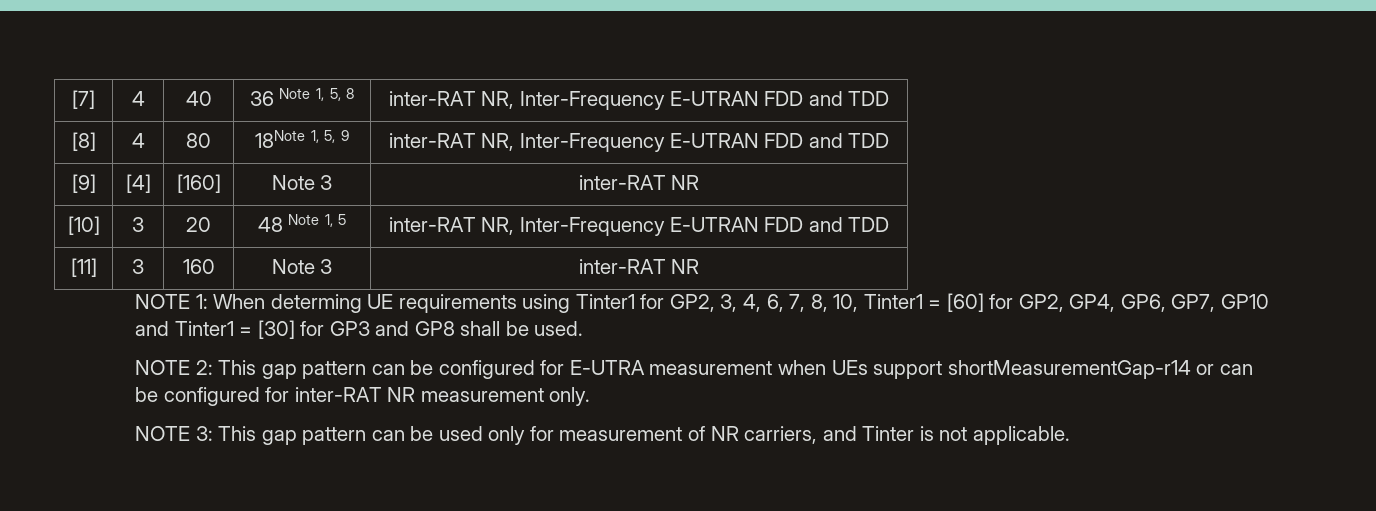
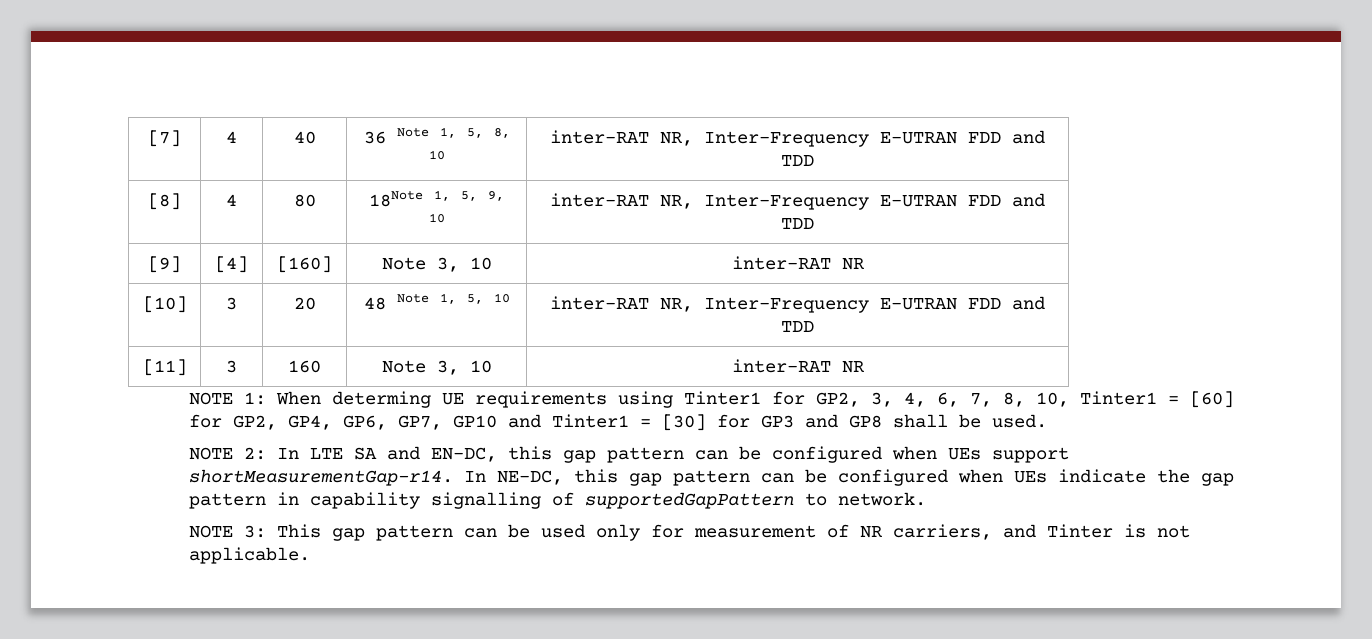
- [7] | 4 | 40 | 36 Note 1, 5, 8 | inter-RAT NR, Inter-Frequency E-UTRAN FDD and TDD
+ [7] | 4 | 40 | 36 Note 1, 5, 8, 10 | inter-RAT NR, Inter-Frequency E-UTRAN FDD and TDD
- [8] | 4 | 80 | 18Note 1, 5, 9 | inter-RAT NR, Inter-Frequency E-UTRAN FDD and TDD
+ [8] | 4 | 80 | 18Note 1, 5, 9, 10 | inter-RAT NR, Inter-Frequency E-UTRAN FDD and TDD
- [9] | [4] | [160] | Note 3 | inter-RAT NR
+ [9] | [4] | [160] | Note 3, 10 | inter-RAT NR
- [10] | 3 | 20 | 48 Note 1, 5 | inter-RAT NR, Inter-Frequency E-UTRAN FDD and TDD
+ [10] | 3 | 20 | 48 Note 1, 5, 10 | inter-RAT NR, Inter-Frequency E-UTRAN FDD and TDD
- [11] | 3 | 160 | Note 3 | inter-RAT NR
+ [11] | 3 | 160 | Note 3, 10 | inter-RAT NR
- NOTE 2: This gap pattern can be configured for E-UTRA measurement when UEs support shortMeasurementGap-r14 or can be configured for inter-RAT NR measurement only.
+ NOTE 2: In LTE SA and EN-DC, this gap pattern can be configured when UEs support shortMeasurementGap-r14. In NE-DC, this gap pattern can be configured when UEs indicate the gap pattern in capability signalling of supportedGapPattern to network.

